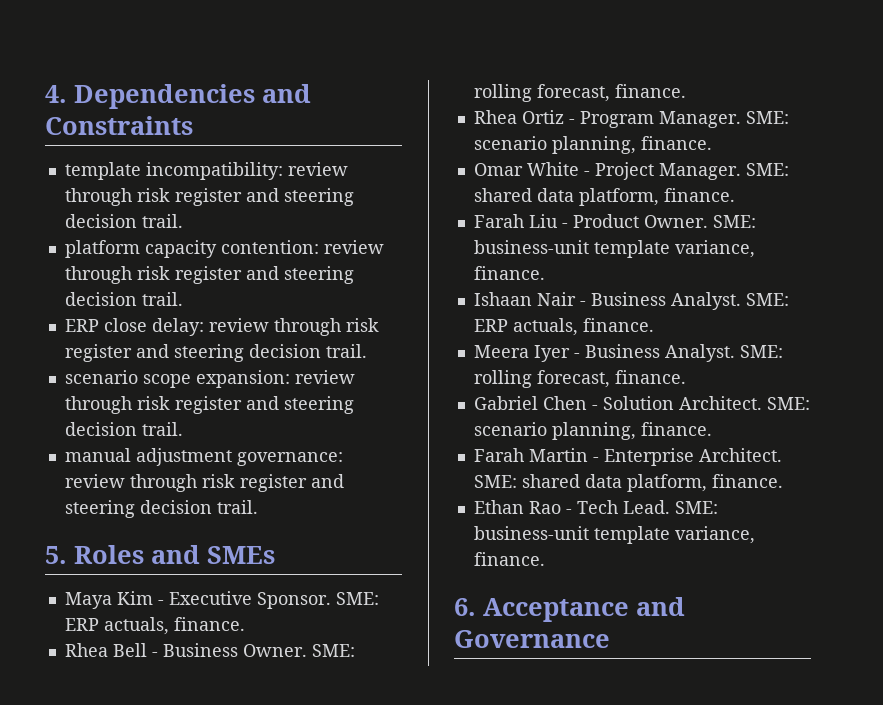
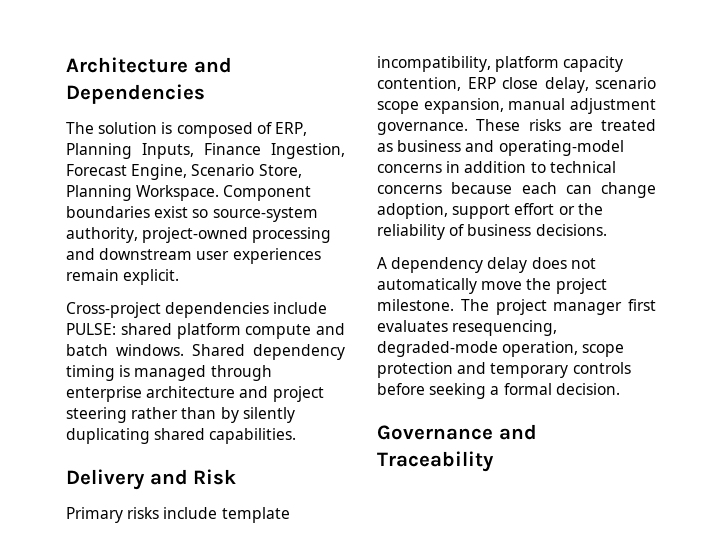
- 4. Dependencies and Constraints
- template incompatibility: review through risk register and steering decision trail.
- platform capacity contention: review through risk register and steering decision trail.
- ERP close delay: review through risk register and steering decision trail.
- scenario scope expansion: review through risk register and steering decision trail.
- manual adjustment governance: review through risk register and steering decision trail.
- 5. Roles and SMEs
- Maya Kim - Executive Sponsor. SME: ERP actuals, finance.
- Rhea Bell - Business Owner. SME: rolling forecast, finance.
- Rhea Ortiz - Program Manager. SME: scenario planning, finance.
- Omar White - Project Manager. SME: shared data platform, finance.
- Farah Liu - Product Owner. SME: business-unit template variance, finance.
- Ishaan Nair - Business Analyst. SME: ERP actuals, finance.
- Meera Iyer - Business Analyst. SME: rolling forecast, finance.
- Gabriel Chen - Solution Architect. SME: scenario planning, finance.
- Farah Martin - Enterprise Architect. SME: shared data platform, finance.
- Ethan Rao - Tech Lead. SME: business-unit template variance, finance.
- 6. Acceptance and Governance
+ Architecture and Dependencies
+ The solution is composed of ERP, Planning Inputs, Finance Ingestion, Forecast Engine, Scenario Store, Planning Workspace. Component boundaries exist so source-system authority, project-owned processing and downstream user experiences remain explicit.
+ Cross-project dependencies include PULSE: shared platform compute and batch windows. Shared dependency timing is managed through enterprise architecture and project steering rather than by silently duplicating shared capabilities.
+ Delivery and Risk
+ Primary risks include template incompatibility, platform capacity contention, ERP close delay, scenario scope expansion, manual adjustment governance. These risks are treated as business and operating-model concerns in addition to technical concerns because each can change adoption, support effort or the reliability of business decisions.
+ A dependency delay does not automatically move the project milestone. The project manager first evaluates resequencing, degraded-mode operation, scope protection and temporary controls before seeking a formal decision.
+ Governance and Traceability

